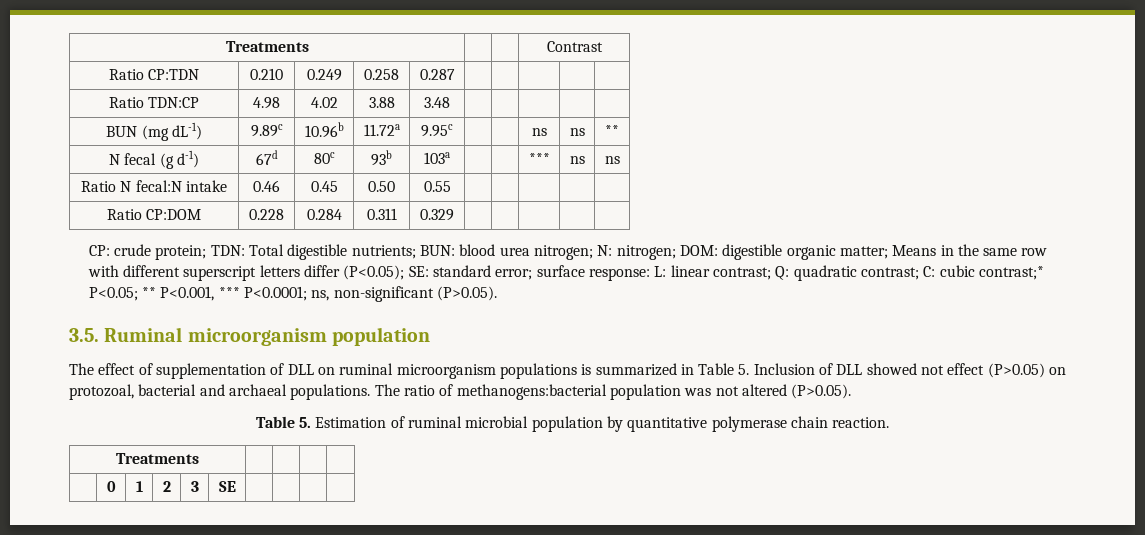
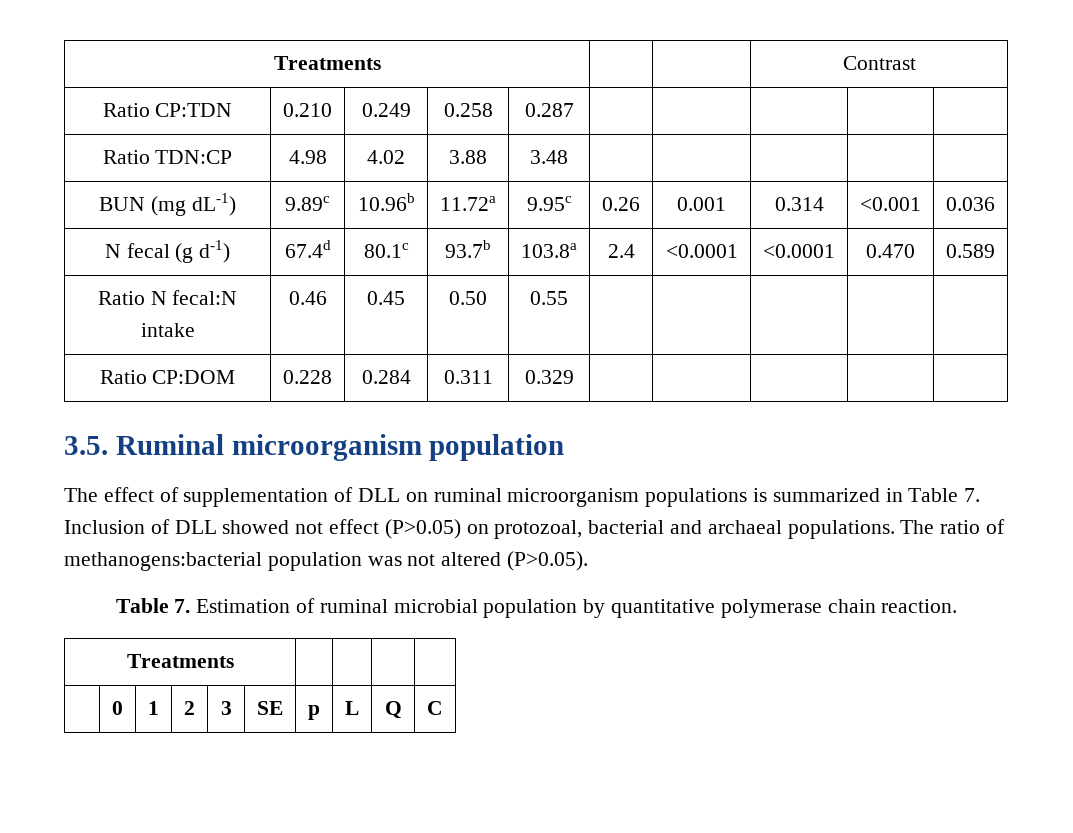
- BUN (mg dL-1) | 9.89c | 10.96b | 11.72a | 9.95c | | | ns | ns | **
+ BUN (mg dL-1) | 9.89c | 10.96b | 11.72a | 9.95c | 0.26 | 0.001 | 0.314 | <0.001 | 0.036
- N fecal (g d-1) | 67d | 80c | 93b | 103a | | | *** | ns | ns
+ N fecal (g d-1) | 67.4d | 80.1c | 93.7b | 103.8a | 2.4 | <0.0001 | <0.0001 | 0.470 | 0.589
- CP: crude protein; TDN: Total digestible nutrients; BUN: blood urea nitrogen; N: nitrogen; DOM: digestible organic matter; Means in the same row with different superscript letters differ (P<0.05); SE: standard error; surface response: L: linear contrast; Q: quadratic contrast; C: cubic contrast;* P<0.05; ** P<0.001, *** P<0.0001; ns, non-significant (P>0.05).
- The effect of supplementation of DLL on ruminal microorganism populations is summarized in Table 5. Inclusion of DLL showed not effect (P>0.05) on protozoal, bacterial and archaeal populations.
+ The effect of supplementation of DLL on ruminal microorganism populations is summarized in Table 7. Inclusion of DLL showed not effect (P>0.05) on protozoal, bacterial and archaeal populations.
- Table 5. Estimation of ruminal microbial population by quantitative polymerase chain reaction.
+ Table 7. Estimation of ruminal microbial population by quantitative polymerase chain reaction.
- | 0 | 1 | 2 | 3 | SE | | | |
+ | 0 | 1 | 2 | 3 | SE | p | L | Q | C

